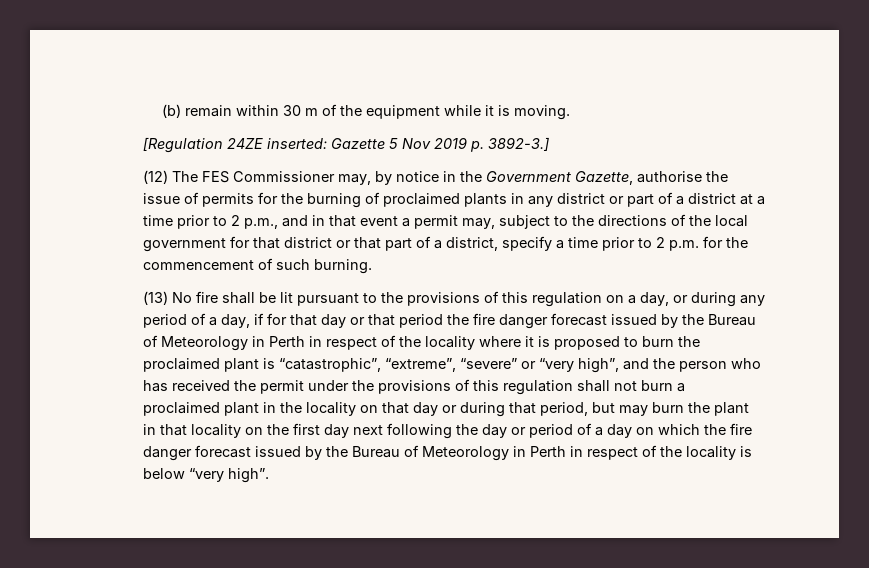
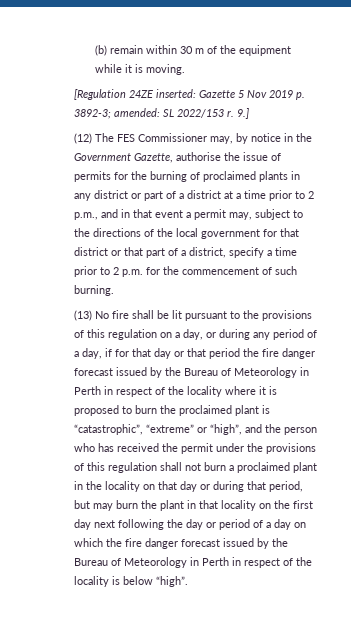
- [Regulation 24ZE inserted: Gazette 5 Nov 2019 p. 3892-3.]
+ [Regulation 24ZE inserted: Gazette 5 Nov 2019 p. 3892-3; amended: SL 2022/153 r. 9.]
- (13) No fire shall be lit pursuant to the provisions of this regulation on a day, or during any period of a day, if for that day or that period the fire danger forecast issued by the Bureau of Meteorology in Perth in respect of the locality where it is proposed to burn the proclaimed plant is “catastrophic”, “extreme”, “severe” or “very high”, and the person who has received the permit under the provisions of this regulation shall not burn a proclaimed plant in the locality on that day or during that period, but may burn the plant in that locality on the first day next following the day or period of a day on which the fire danger forecast issued by the Bureau of Meteorology in Perth in respect of the locality is below “very high”.
+ (13) No fire shall be lit pursuant to the provisions of this regulation on a day, or during any period of a day, if for that day or that period the fire danger forecast issued by the Bureau of Meteorology in Perth in respect of the locality where it is proposed to burn the proclaimed plant is “catastrophic”, “extreme” or “high”, and the person who has received the permit under the provisions of this regulation shall not burn a proclaimed plant in the locality on that day or during that period, but may burn the plant in that locality on the first day next following the day or period of a day on which the fire danger forecast issued by the Bureau of Meteorology in Perth in respect of the locality is below “high”.

